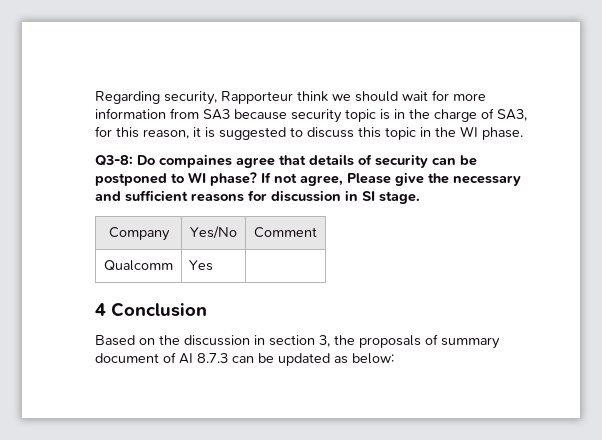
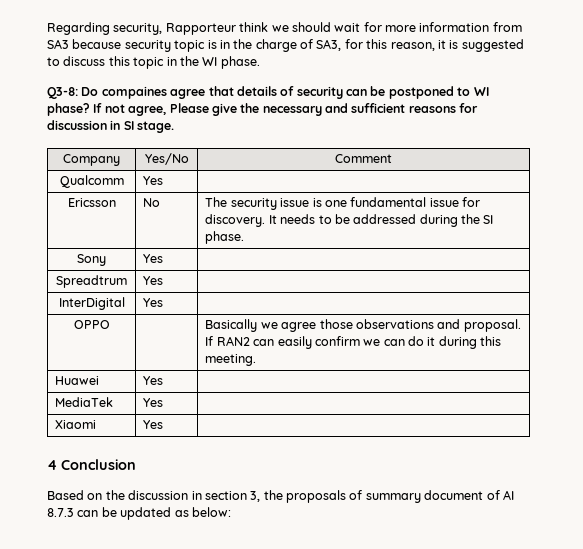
+ Ericsson | No | The security issue is one fundamental issue for discovery. It needs to be addressed during the SI phase.
+ Sony | Yes |
+ Spreadtrum | Yes |
+ InterDigital | Yes |
+ OPPO | | Basically we agree those observations and proposal. If RAN2 can easily confirm we can do it during this meeting.
+ Huawei | Yes |
+ MediaTek | Yes |
+ Xiaomi | Yes |

